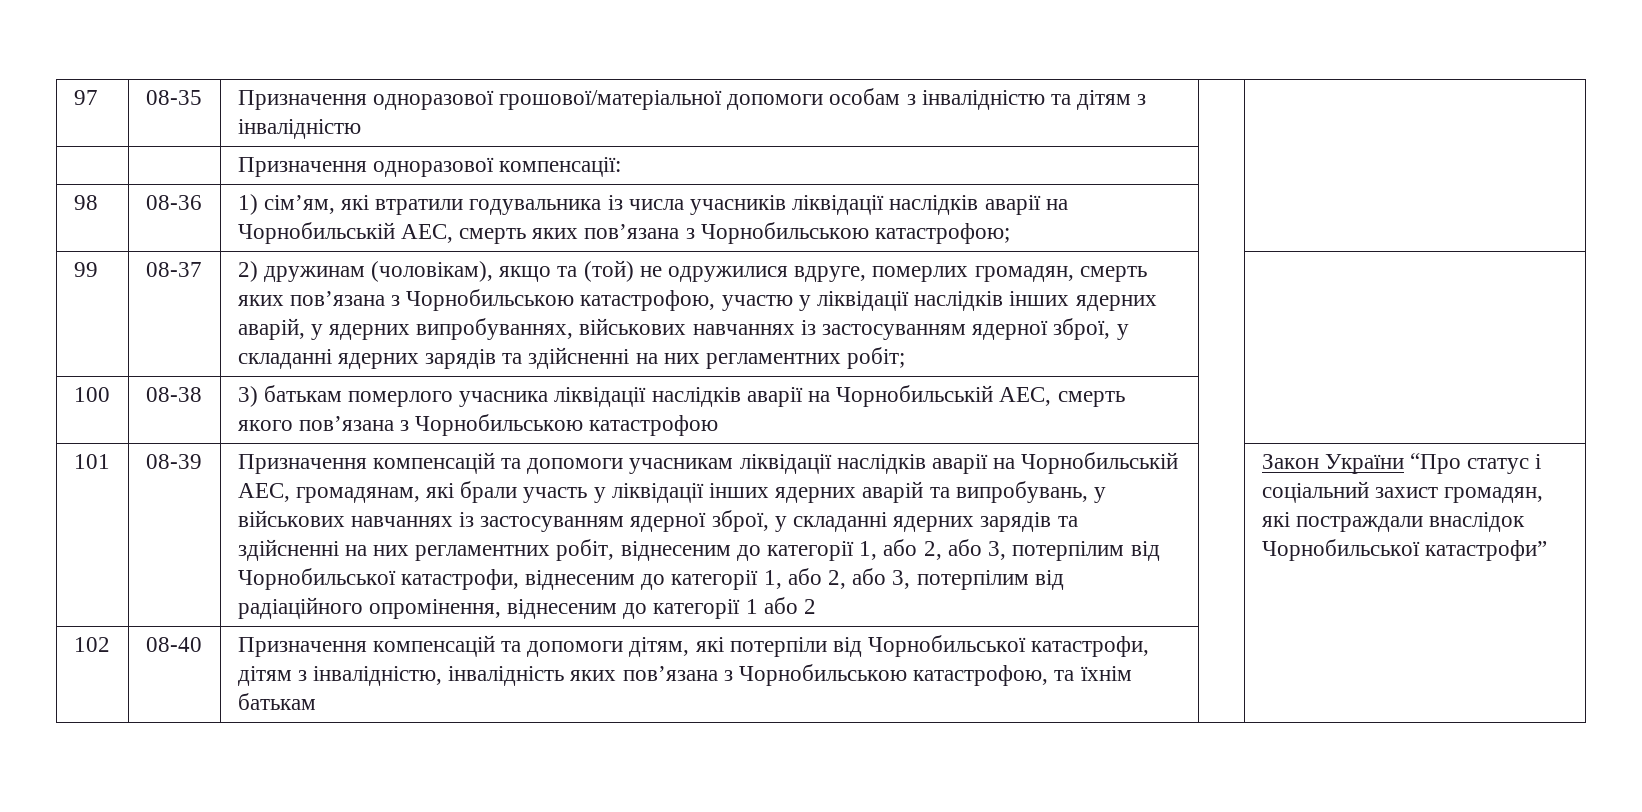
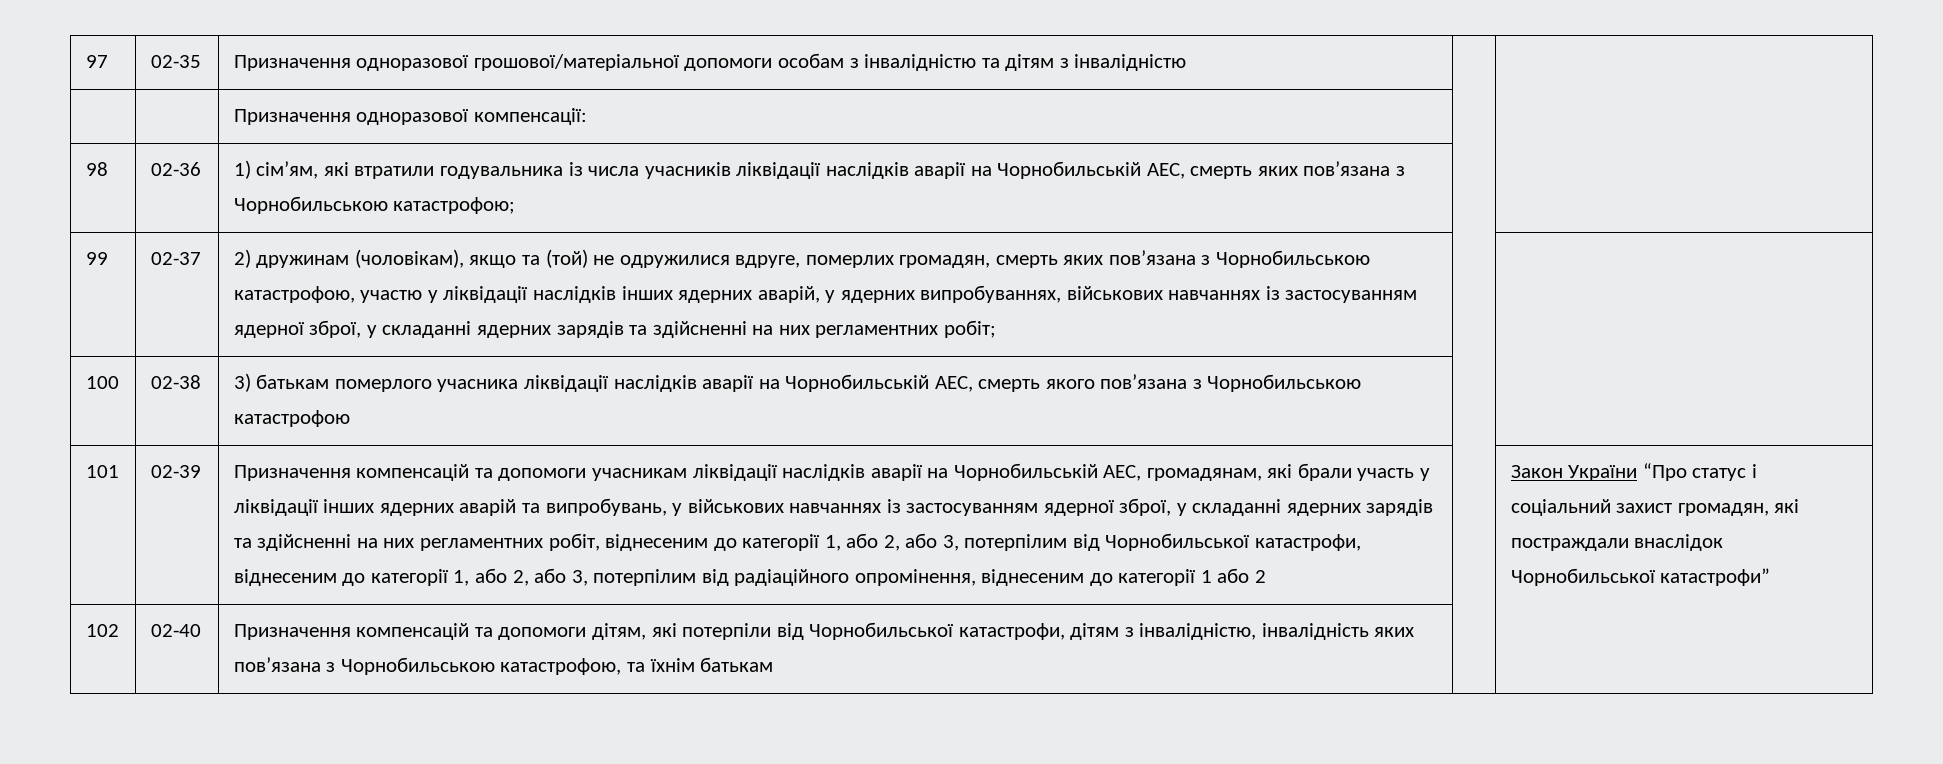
- 97 | 08-35 | Призначення одноразової грошової/матеріальної допомоги особам з інвалідністю та дітям з інвалідністю | |
+ 97 | 02-35 | Призначення одноразової грошової/матеріальної допомоги особам з інвалідністю та дітям з інвалідністю | |
- 98 | 08-36 | 1) сім’ям, які втратили годувальника із числа учасників ліквідації наслідків аварії на Чорнобильській АЕС, смерть яких пов’язана з Чорнобильською катастрофою; | |
+ 98 | 02-36 | 1) сім’ям, які втратили годувальника із числа учасників ліквідації наслідків аварії на Чорнобильській АЕС, смерть яких пов’язана з Чорнобильською катастрофою; | |
- 08-37
+ 02-37
- 100 | 08-38 | 3) батькам померлого учасника ліквідації наслідків аварії на Чорнобильській АЕС, смерть якого пов’язана з Чорнобильською катастрофою | |
+ 100 | 02-38 | 3) батькам померлого учасника ліквідації наслідків аварії на Чорнобильській АЕС, смерть якого пов’язана з Чорнобильською катастрофою | |
- 08-39
+ 02-39
- 102 | 08-40 | Призначення компенсацій та допомоги дітям, які потерпіли від Чорнобильської катастрофи, дітям з інвалідністю, інвалідність яких пов’язана з Чорнобильською катастрофою, та їхнім батькам | |
+ 102 | 02-40 | Призначення компенсацій та допомоги дітям, які потерпіли від Чорнобильської катастрофи, дітям з інвалідністю, інвалідність яких пов’язана з Чорнобильською катастрофою, та їхнім батькам | |

